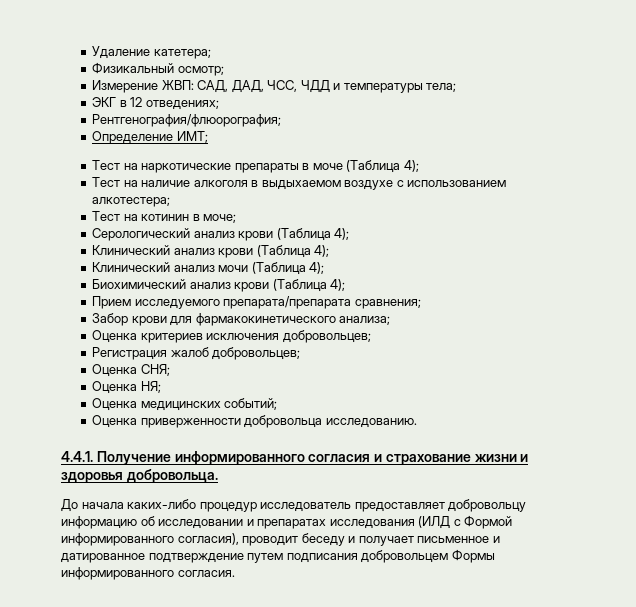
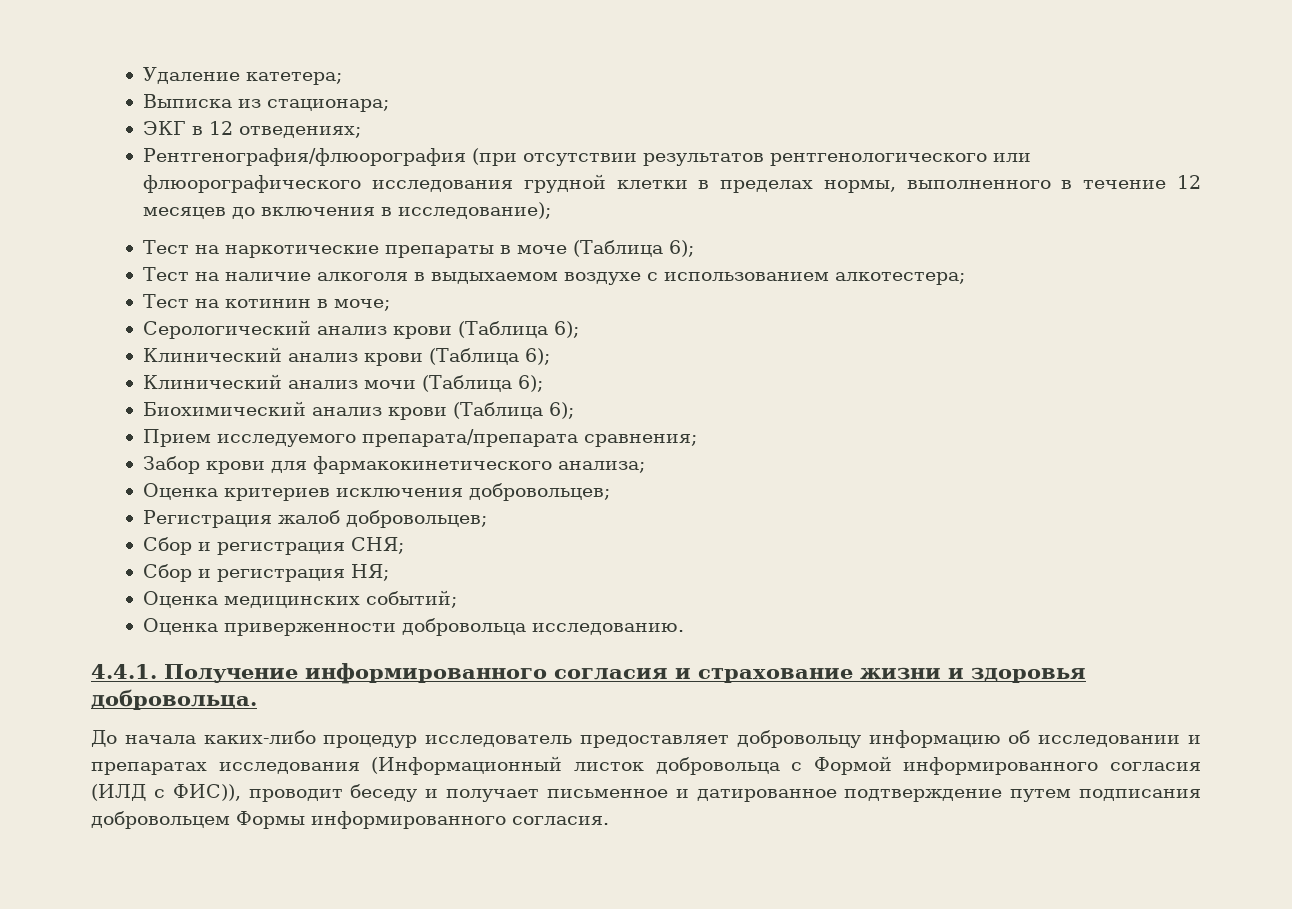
- Физикальный осмотр;
- Измерение ЖВП: САД, ДАД, ЧСС, ЧДД и температуры тела;
+ Выписка из стационара;
  ЭКГ в 12 отведениях;
- Рентгенография/флюорография;
- Определение ИМТ;
+ Рентгенография/флюорография (при отсутствии результатов рентгенологического или флюорографического исследования грудной клетки в пределах нормы, выполненного в течение 12 месяцев до включения в исследование);
- Тест на наркотические препараты в моче (Таблица 4);
+ Тест на наркотические препараты в моче (Таблица 6);
- Серологический анализ крови (Таблица 4);
+ Серологический анализ крови (Таблица 6);
- Клинический анализ крови (Таблица 4);
+ Клинический анализ крови (Таблица 6);
- Клинический анализ мочи (Таблица 4);
+ Клинический анализ мочи (Таблица 6);
- Биохимический анализ крови (Таблица 4);
+ Биохимический анализ крови (Таблица 6);
- Оценка СНЯ;
- Оценка НЯ;
+ Сбор и регистрация СНЯ;
+ Сбор и регистрация НЯ;
- До начала каких-либо процедур исследователь предоставляет добровольцу информацию об исследовании и препаратах исследования (ИЛД с Формой информированного согласия), проводит беседу и получает письменное и датированное подтверждение путем подписания добровольцем Формы информированного согласия.
+ До начала каких-либо процедур исследователь предоставляет добровольцу информацию об исследовании и препаратах исследования (Информационный листок добровольца с Формой информированного согласия (ИЛД с ФИС)), проводит беседу и получает письменное и датированное подтверждение путем подписания добровольцем Формы информированного согласия.

